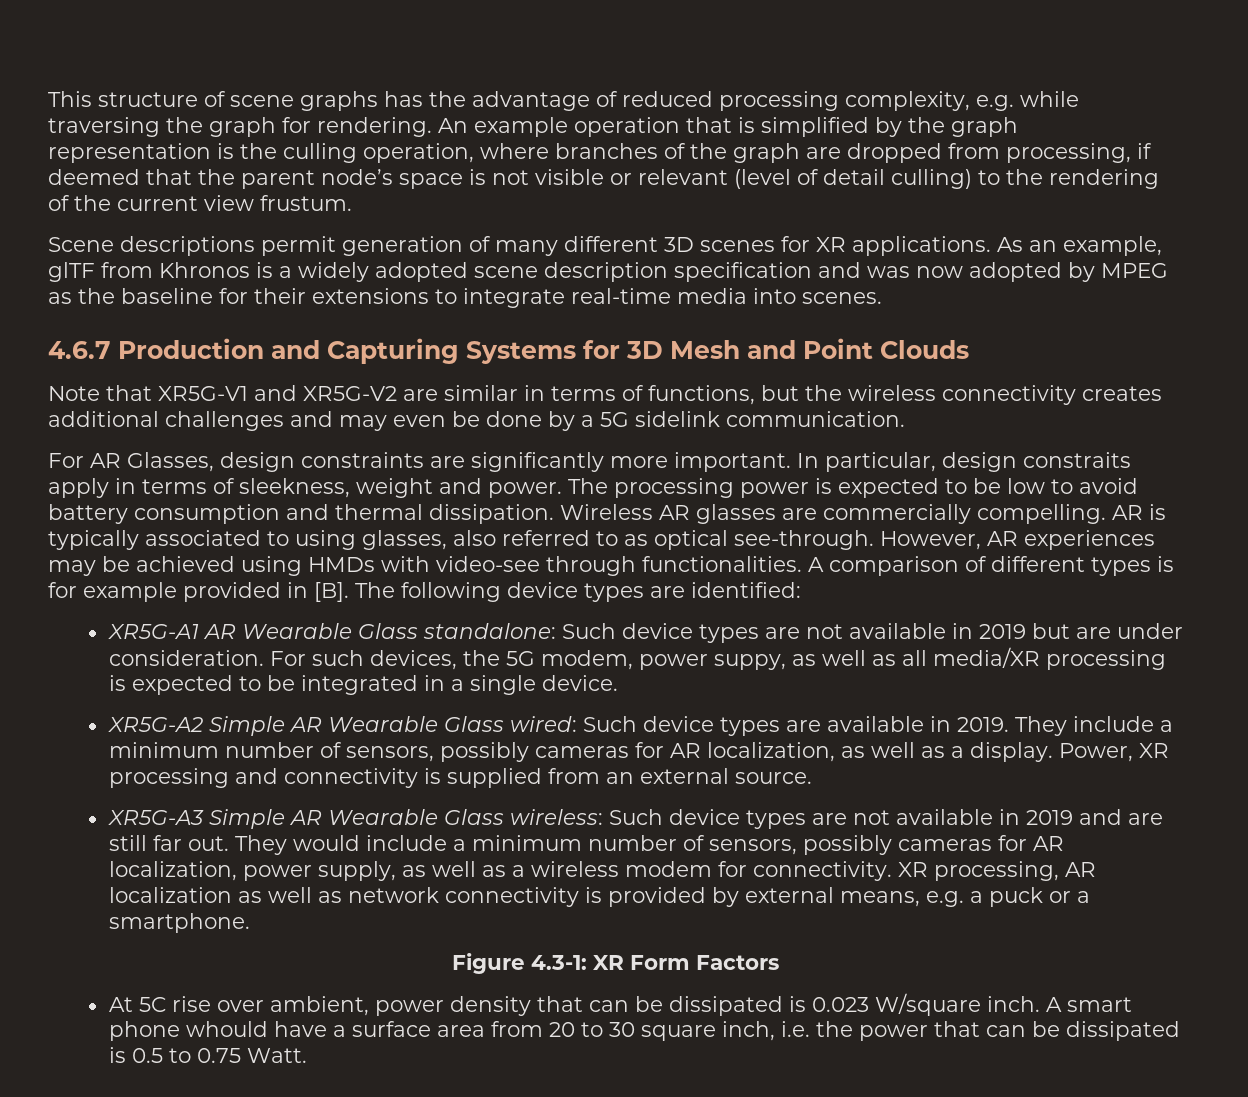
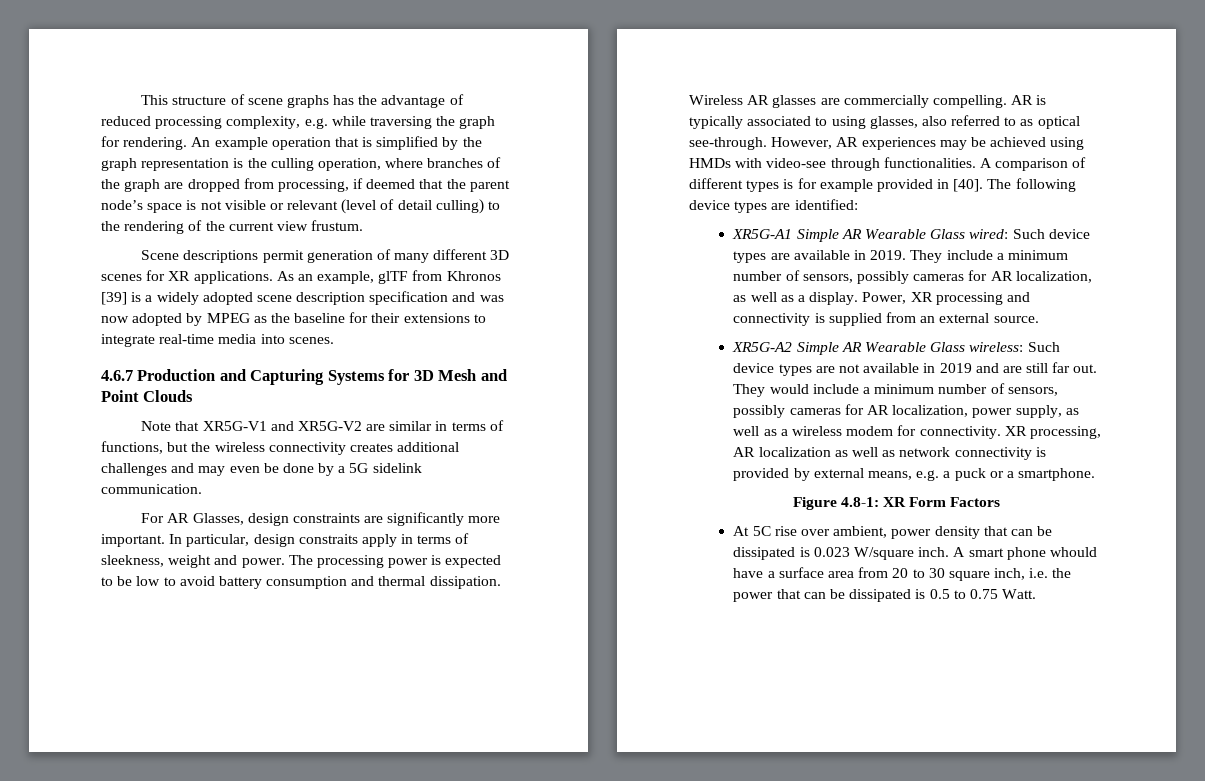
- As an example, glTF from Khronos is a widely adopted scene description specification and was now adopted by MPEG as the baseline for their extensions to integrate real-time media into scenes.
+ As an example, glTF from Khronos [39] is a widely adopted scene description specification and was now adopted by MPEG as the baseline for their extensions to integrate real-time media into scenes.
- A comparison of different types is for example provided in [B]. The following device types are identified:
+ A comparison of different types is for example provided in [40]. The following device types are identified:
- XR5G-A1 AR Wearable Glass standalone: Such device types are not available in 2019 but are under consideration. For such devices, the 5G modem, power suppy, as well as all media/XR processing is expected to be integrated in a single device.
- XR5G-A2 Simple AR Wearable Glass wired: Such device types are available in 2019.
+ XR5G-A1 Simple AR Wearable Glass wired: Such device types are available in 2019.
- XR5G-A3 Simple AR Wearable Glass wireless: Such device types are not available in 2019 and are still far out.
+ XR5G-A2 Simple AR Wearable Glass wireless: Such device types are not available in 2019 and are still far out.
- Figure 4.3-1: XR Form Factors
+ Figure 4.8-1: XR Form Factors

